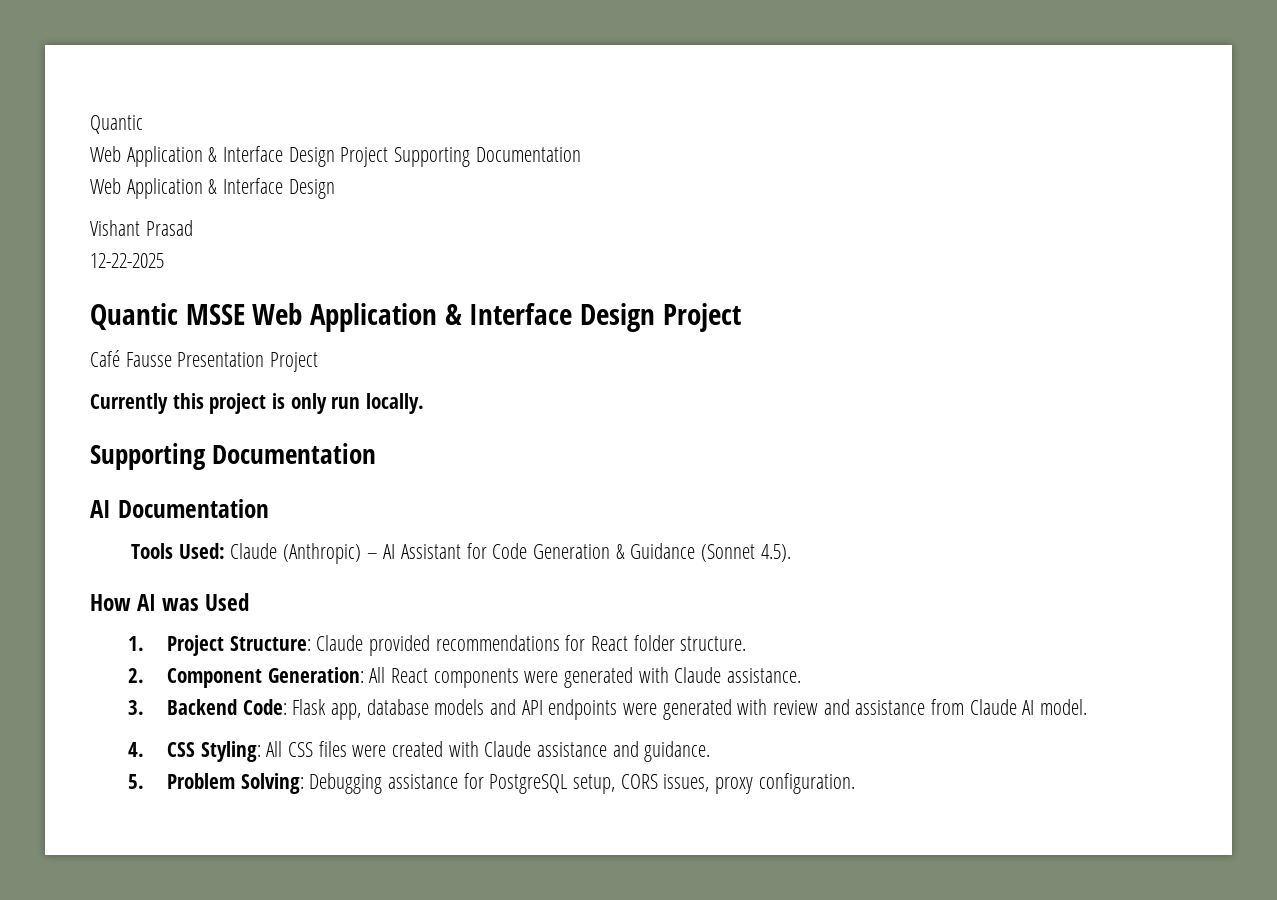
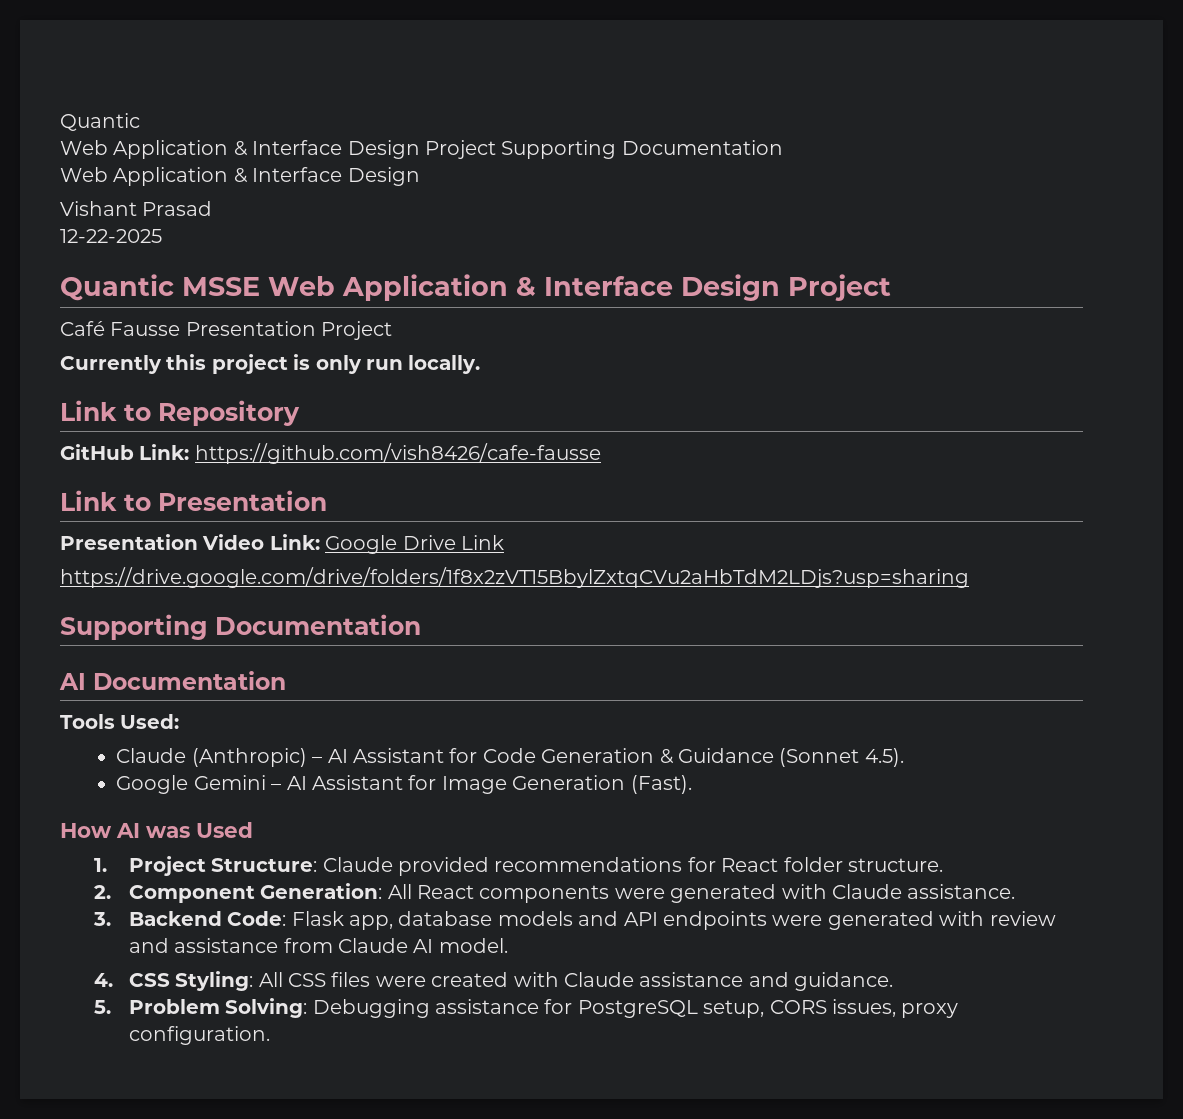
+ Link to Repository
+ GitHub Link: https://github.com/vish8426/cafe-fausse
+ Link to Presentation
+ Presentation Video Link: Google Drive Link
+ https://drive.google.com/drive/folders/1f8x2zVT15BbylZxtqCVu2aHbTdM2LDjs?usp=sharing
- Tools Used: Claude (Anthropic) – AI Assistant for Code Generation & Guidance (Sonnet 4.5).
+ Tools Used:
+ Claude (Anthropic) – AI Assistant for Code Generation & Guidance (Sonnet 4.5).
+ Google Gemini – AI Assistant for Image Generation (Fast).

